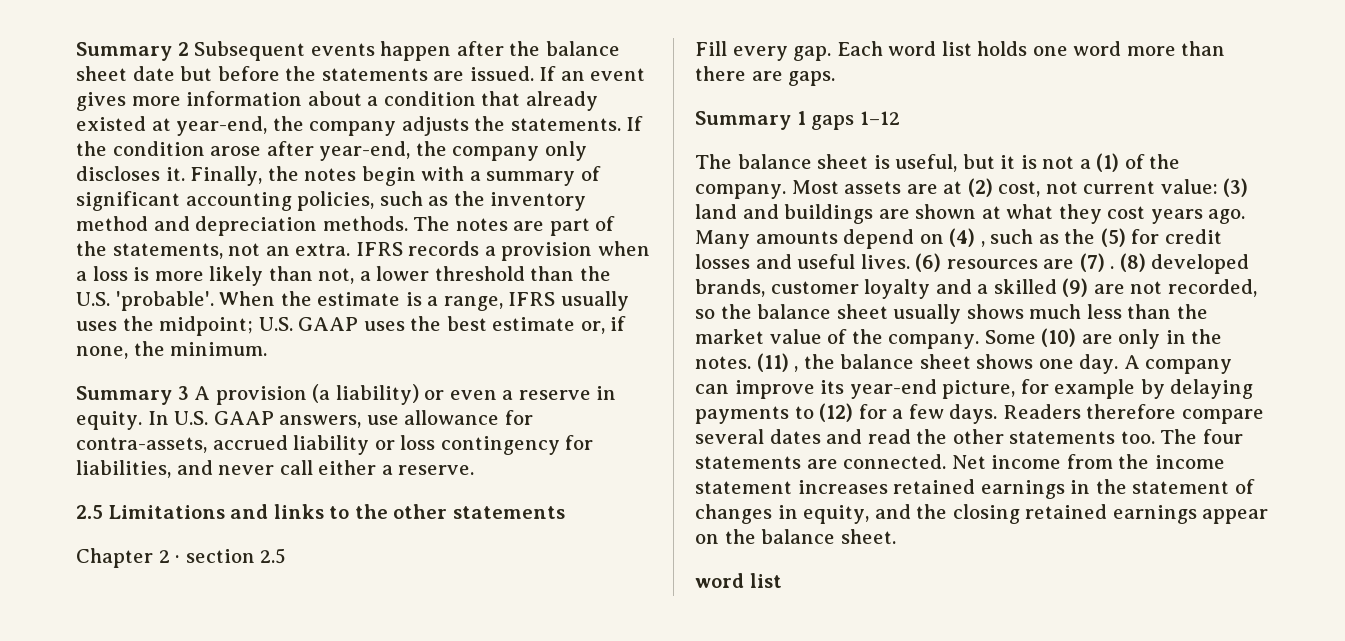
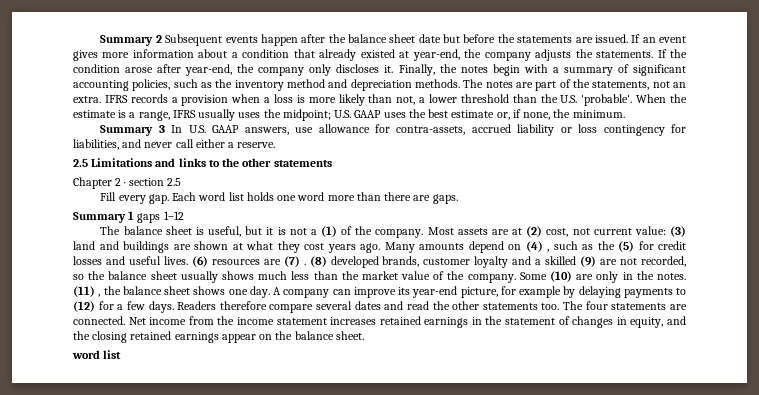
- Summary 3 A provision (a liability) or even a reserve in equity. In U.S. GAAP answers, use allowance for contra-assets, accrued liability or loss contingency for liabilities, and never call either a reserve.
+ Summary 3 In U.S. GAAP answers, use allowance for contra-assets, accrued liability or loss contingency for liabilities, and never call either a reserve.

